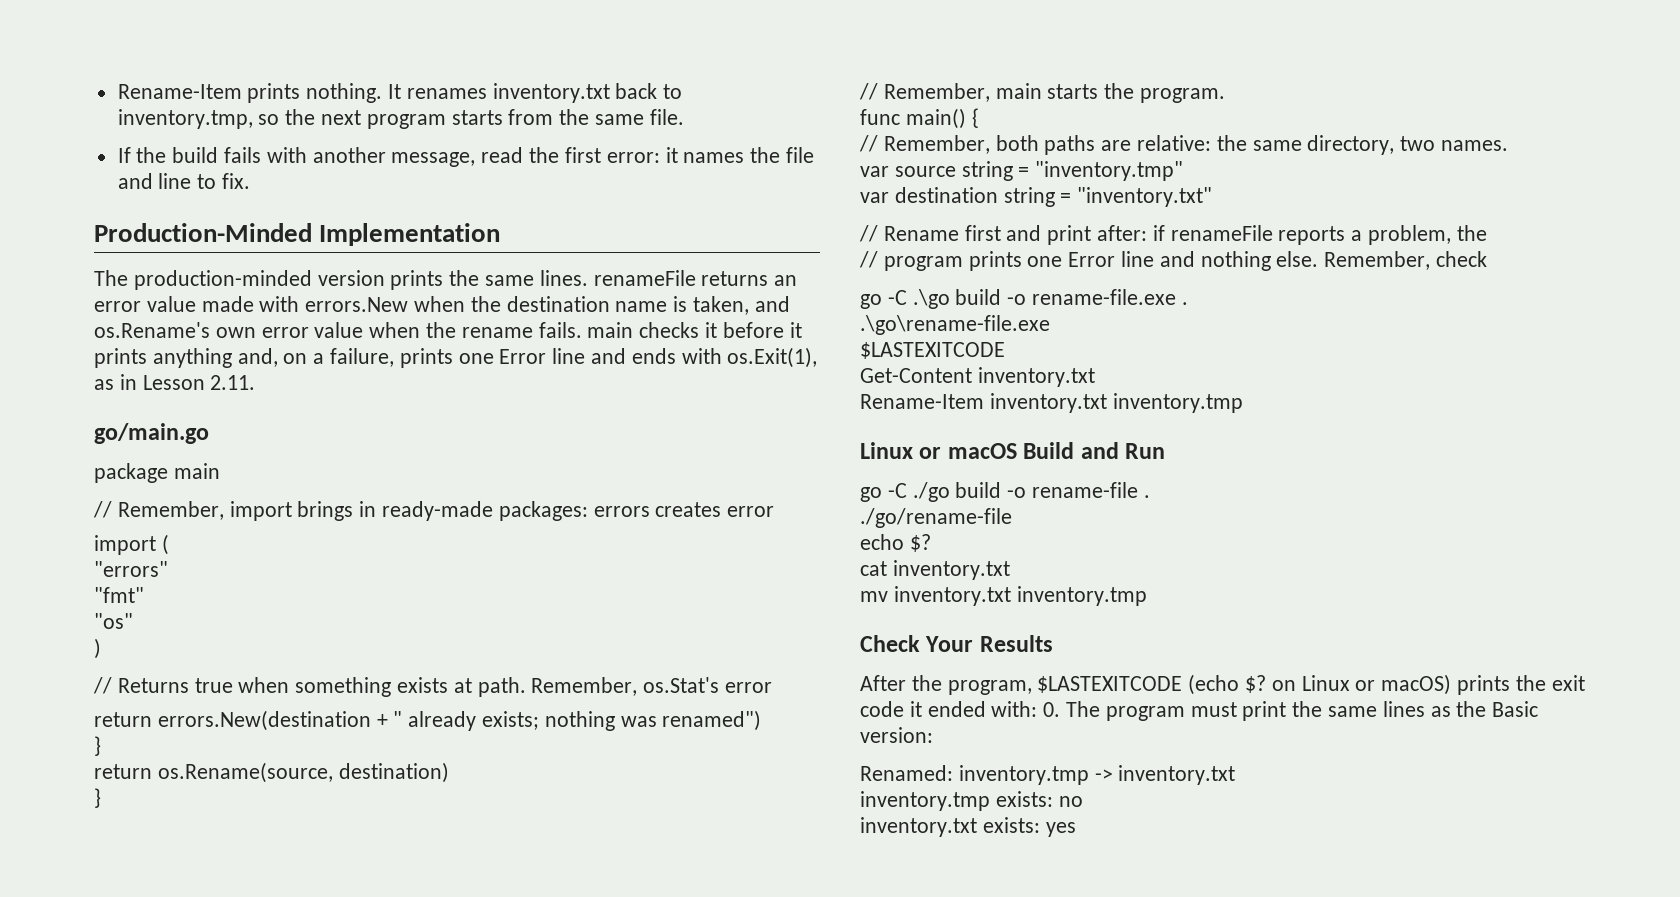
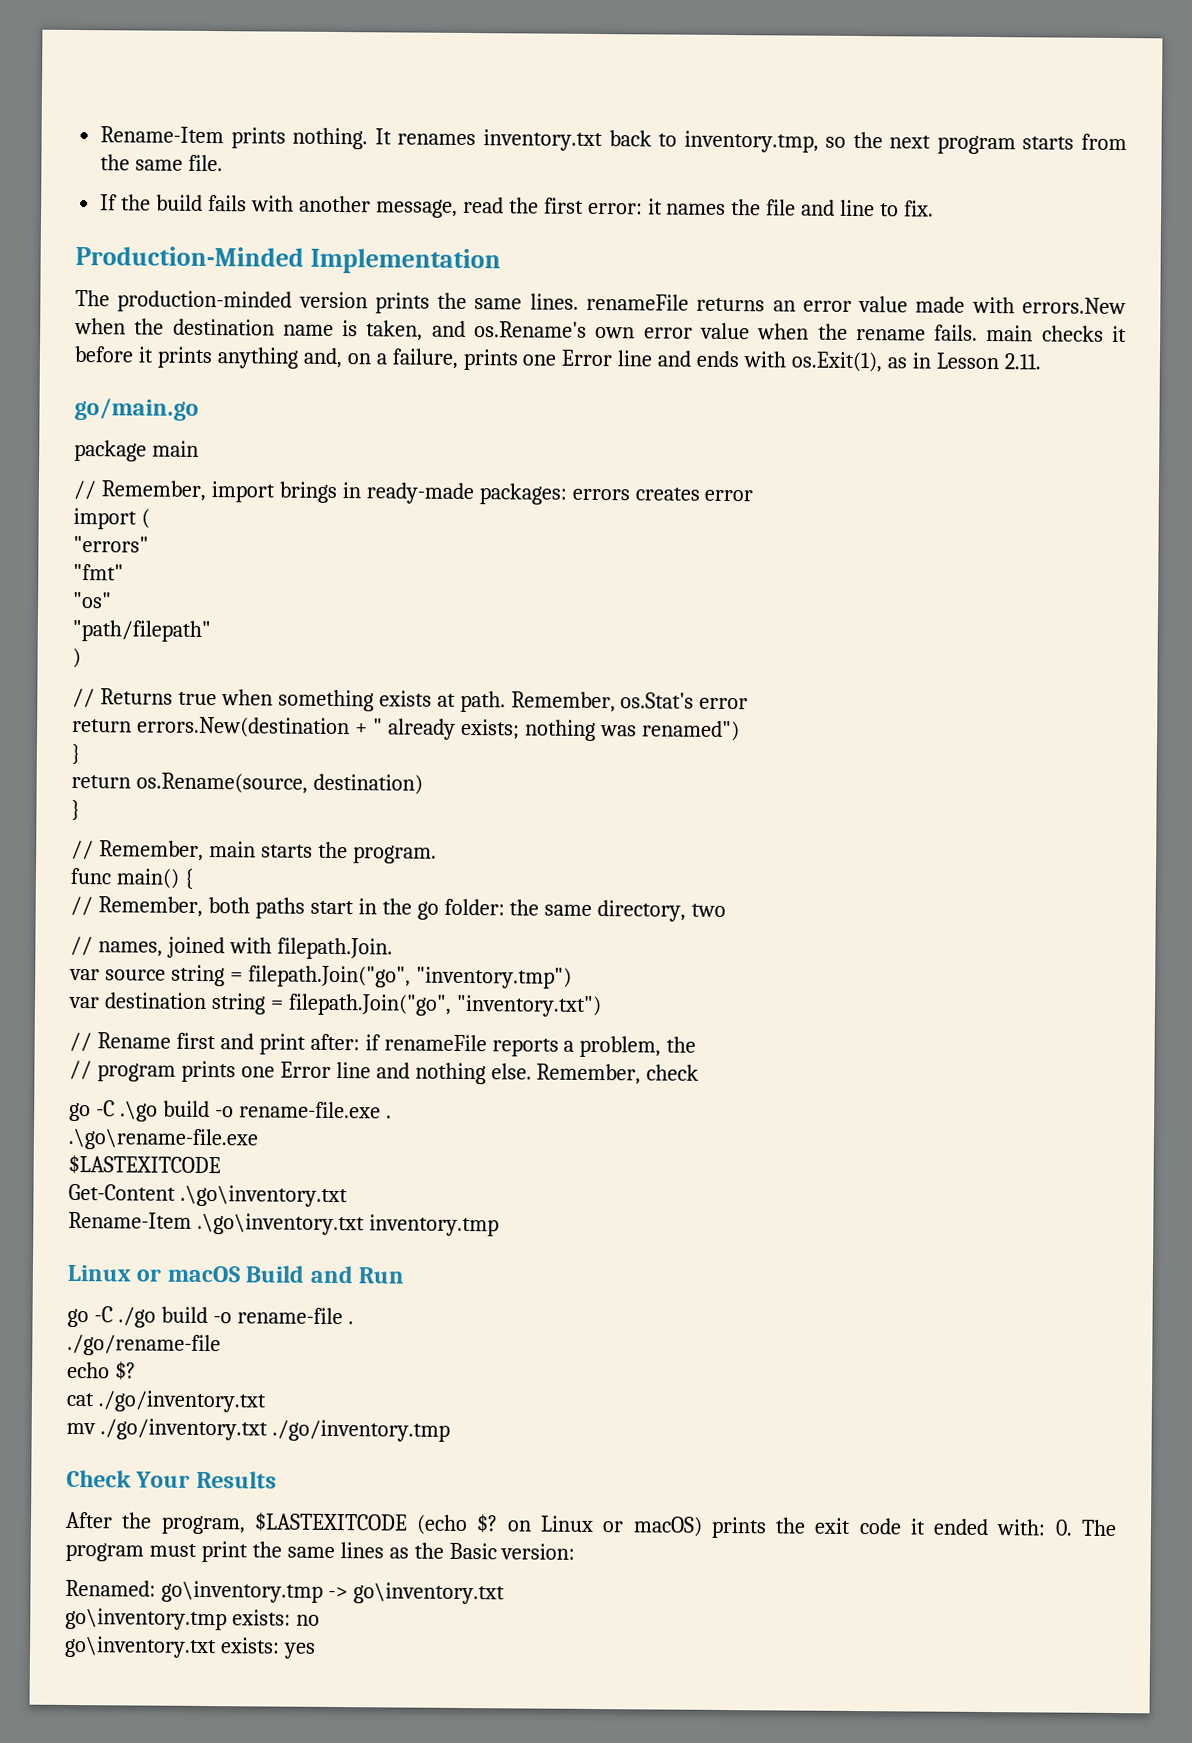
+ "path/filepath"
- // Remember, both paths are relative: the same directory, two names.
+ // Remember, both paths start in the go folder: the same directory, two
+ // names, joined with filepath.Join.
- var source string = "inventory.tmp"
+ var source string = filepath.Join("go", "inventory.tmp")
- var destination string = "inventory.txt"
+ var destination string = filepath.Join("go", "inventory.txt")
- Get-Content inventory.txt
- Rename-Item inventory.txt inventory.tmp
+ Get-Content .\go\inventory.txt
+ Rename-Item .\go\inventory.txt inventory.tmp
- cat inventory.txt
+ cat ./go/inventory.txt
- mv inventory.txt inventory.tmp
+ mv ./go/inventory.txt ./go/inventory.tmp
- Renamed: inventory.tmp -> inventory.txt
- inventory.tmp exists: no
+ Renamed: go\inventory.tmp -> go\inventory.txt
+ go\inventory.tmp exists: no
- inventory.txt exists: yes
+ go\inventory.txt exists: yes

